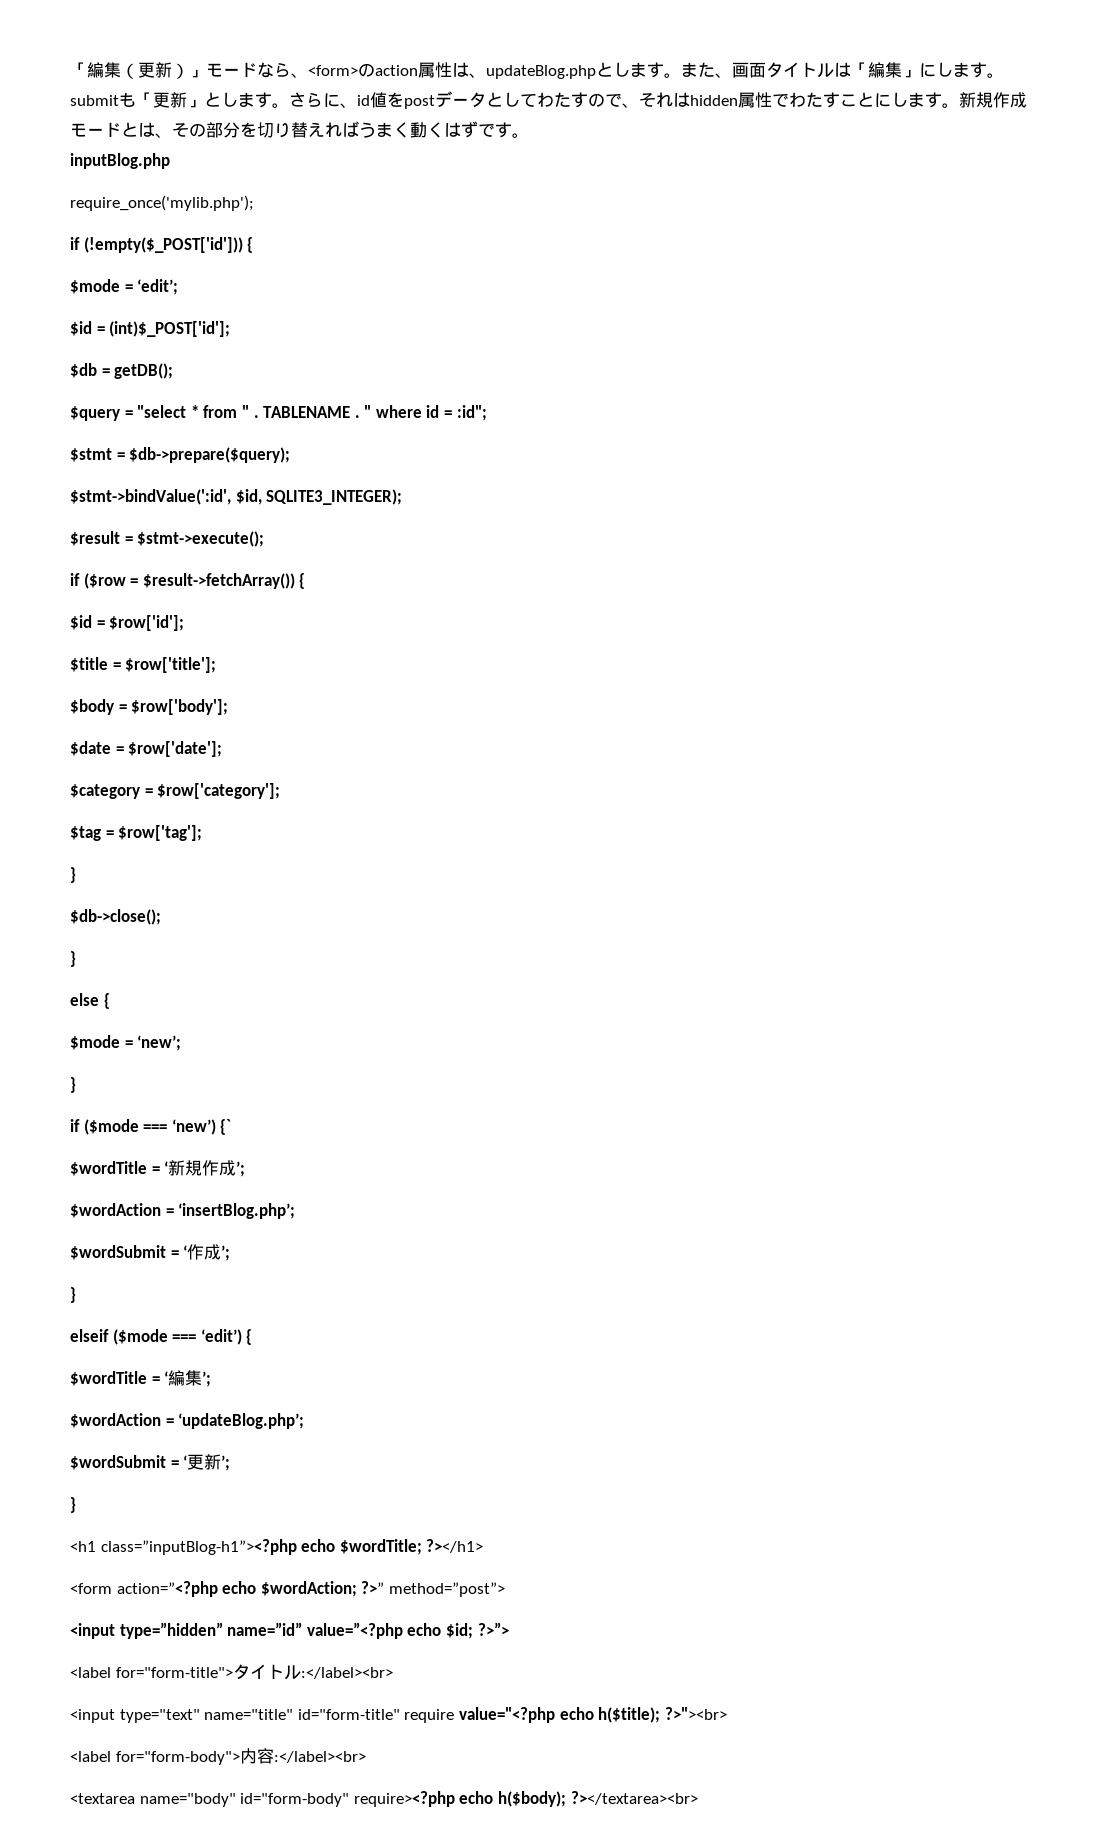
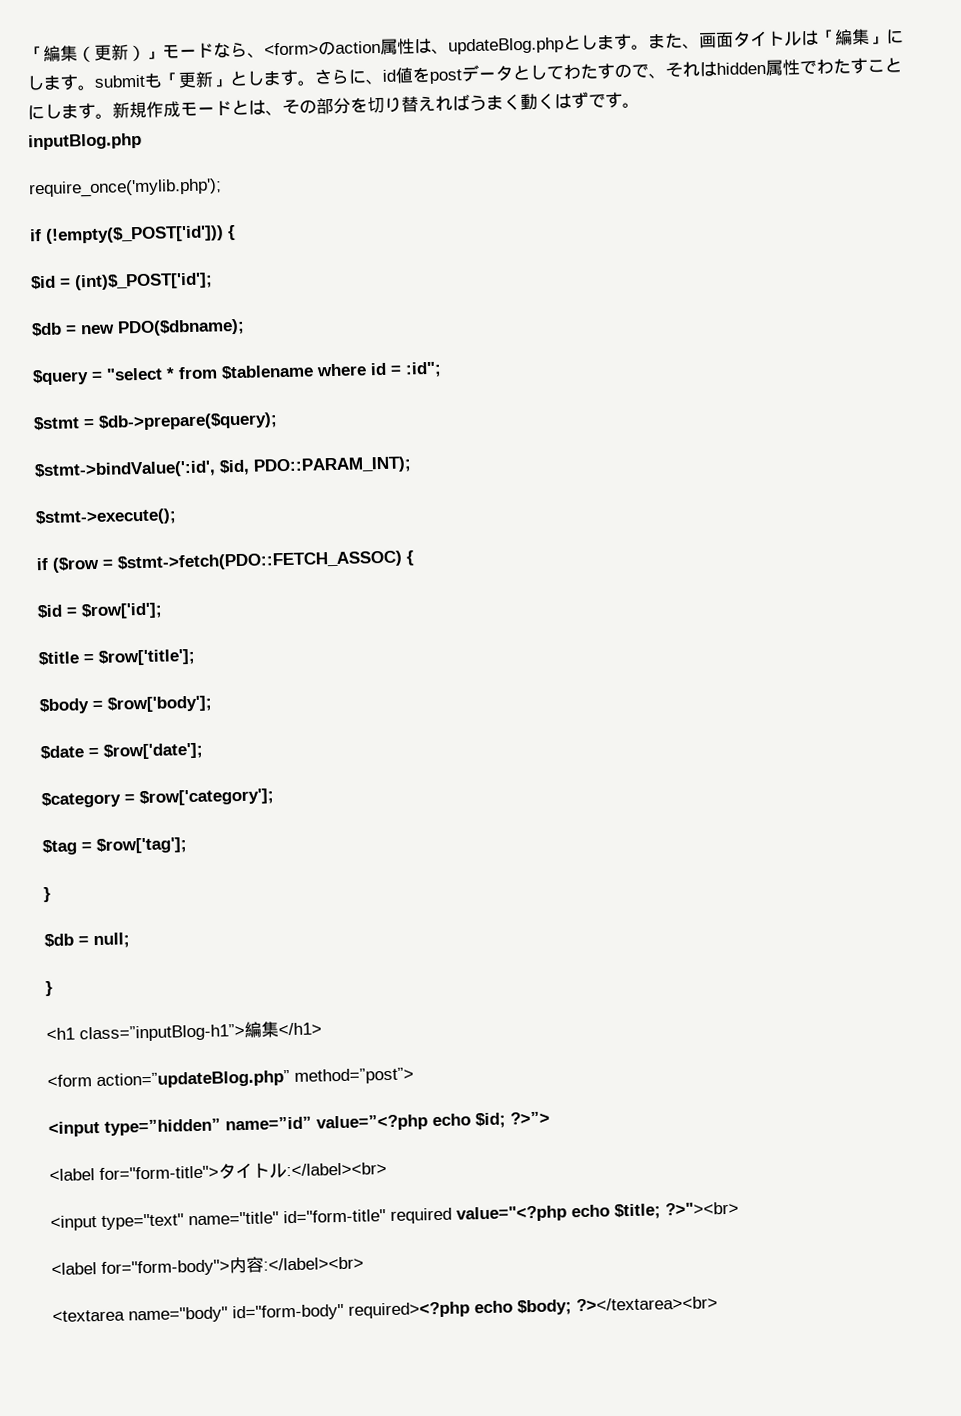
- $mode = ‘edit’;
- $db = getDB();
+ $db = new PDO($dbname);
- $query = "select * from " . TABLENAME . " where id = :id";
+ $query = "select * from $tablename where id = :id";
- $stmt->bindValue(':id', $id, SQLITE3_INTEGER);
- $result = $stmt->execute();
+ $stmt->bindValue(':id', $id, PDO::PARAM_INT);
+ $stmt->execute();
- if ($row = $result->fetchArray()) {
+ if ($row = $stmt->fetch(PDO::FETCH_ASSOC) {
- $db->close();
+ $db = null;
  }
- else {
- $mode = ‘new’;
- }
- if ($mode === ‘new’) {`
- $wordTitle = ‘新規作成’;
- $wordAction = ‘insertBlog.php’;
- $wordSubmit = ‘作成’;
- }
- elseif ($mode === ‘edit’) {
- $wordTitle = ‘編集’;
- $wordAction = ‘updateBlog.php’;
- $wordSubmit = ‘更新’;
- }
- <h1 class=”inputBlog-h1”><?php echo $wordTitle; ?></h1>
- <form action=”<?php echo $wordAction; ?>” method=”post”>
+ <h1 class=”inputBlog-h1”>編集</h1>
+ <form action=”updateBlog.php” method=”post”>
- <input type="text" name="title" id="form-title" require value="<?php echo h($title); ?>"><br>
+ <input type="text" name="title" id="form-title" required value="<?php echo $title; ?>"><br>
- <textarea name="body" id="form-body" require><?php echo h($body); ?></textarea><br>
+ <textarea name="body" id="form-body" required><?php echo $body; ?></textarea><br>

